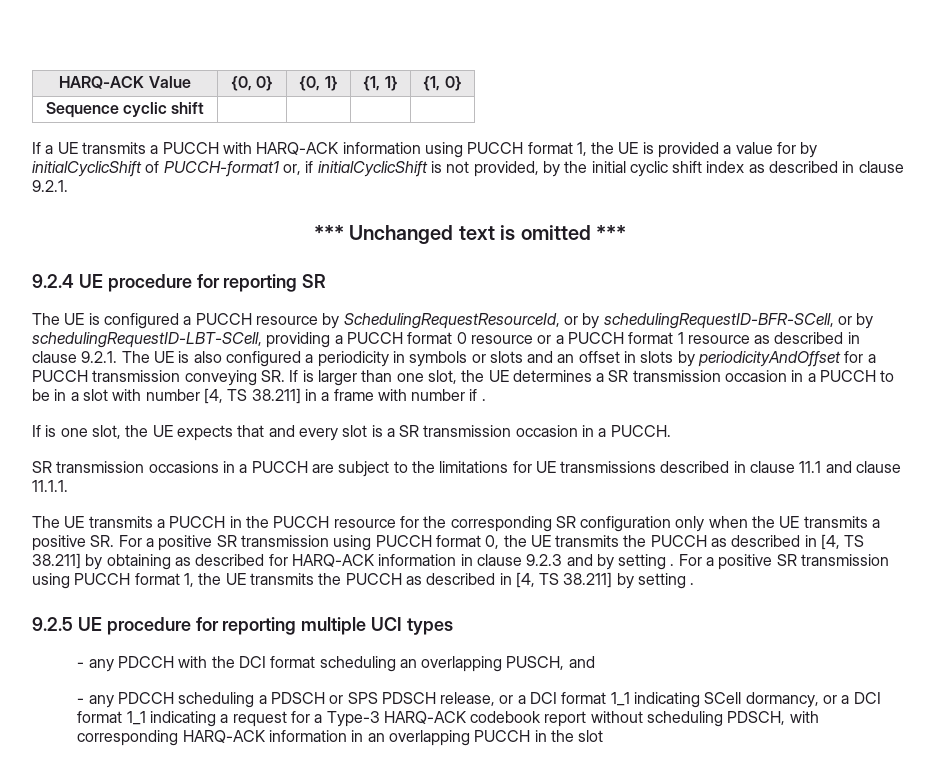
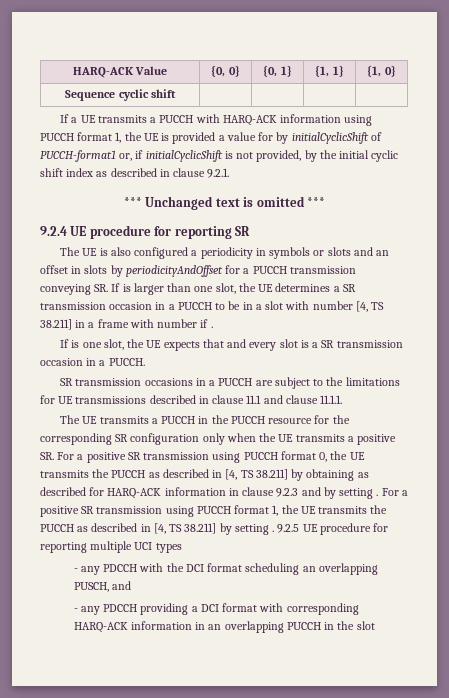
- The UE is configured a PUCCH resource by SchedulingRequestResourceId, or by schedulingRequestID-BFR-SCell, or by schedulingRequestID-LBT-SCell, providing a PUCCH format 0 resource or a PUCCH format 1 resource as described in clause 9.2.1. The UE is also configured a periodicity in symbols or slots and an offset in slots by periodicityAndOffset for a PUCCH transmission conveying SR. If is larger than one slot, the UE determines a SR transmission occasion in a PUCCH to be in a slot with number [4, TS 38.211] in a frame with number if .
+ The UE is also configured a periodicity in symbols or slots and an offset in slots by periodicityAndOffset for a PUCCH transmission conveying SR. If is larger than one slot, the UE determines a SR transmission occasion in a PUCCH to be in a slot with number [4, TS 38.211] in a frame with number if .
- For a positive SR transmission using PUCCH format 1, the UE transmits the PUCCH as described in [4, TS 38.211] by setting .
- 9.2.5 UE procedure for reporting multiple UCI types
+ For a positive SR transmission using PUCCH format 1, the UE transmits the PUCCH as described in [4, TS 38.211] by setting . 9.2.5 UE procedure for reporting multiple UCI types
- - any PDCCH scheduling a PDSCH or SPS PDSCH release, or a DCI format 1_1 indicating SCell dormancy, or a DCI format 1_1 indicating a request for a Type-3 HARQ-ACK codebook report without scheduling PDSCH, with corresponding HARQ-ACK information in an overlapping PUCCH in the slot
+ - any PDCCH providing a DCI format with corresponding HARQ-ACK information in an overlapping PUCCH in the slot

